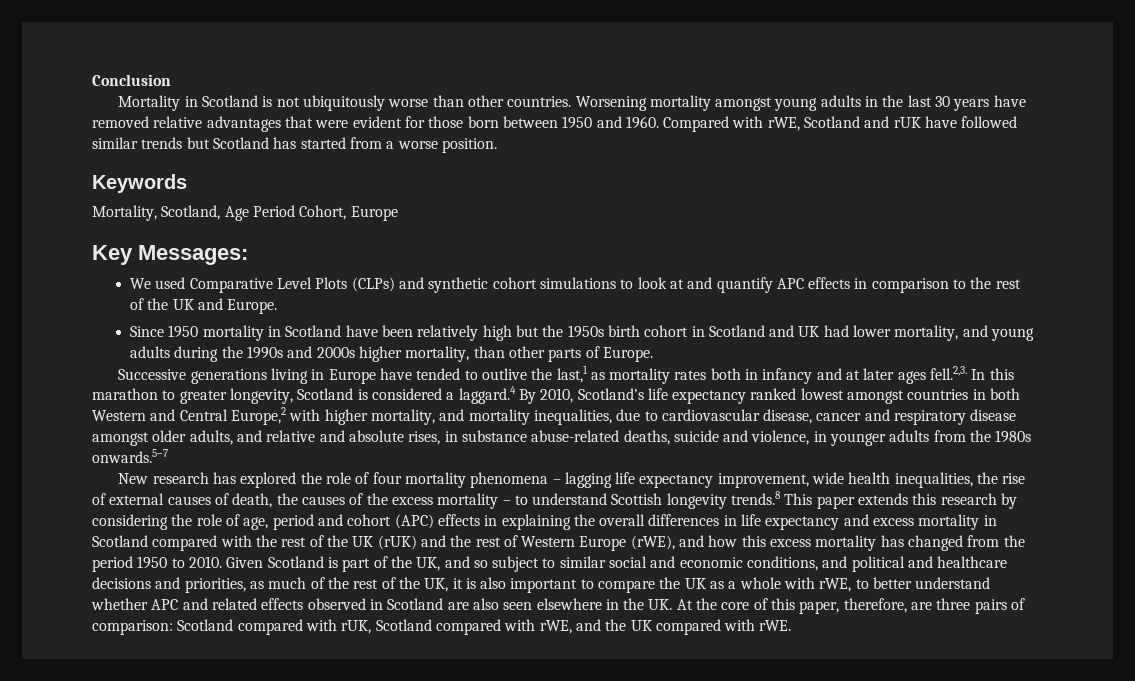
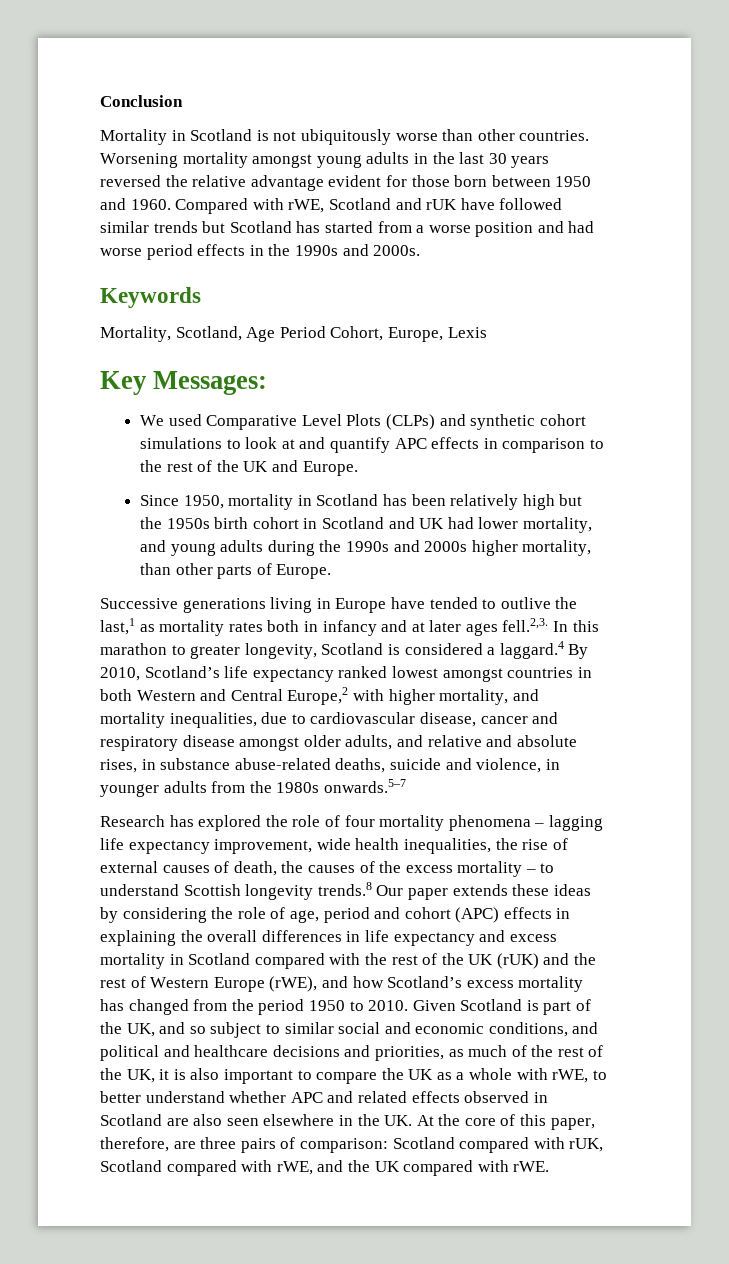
- Worsening mortality amongst young adults in the last 30 years have removed relative advantages that were evident for those born between 1950 and 1960.
+ Worsening mortality amongst young adults in the last 30 years reversed the relative advantage evident for those born between 1950 and 1960.
- Compared with rWE, Scotland and rUK have followed similar trends but Scotland has started from a worse position.
+ Compared with rWE, Scotland and rUK have followed similar trends but Scotland has started from a worse position and had worse period effects in the 1990s and 2000s.
- Mortality, Scotland, Age Period Cohort, Europe
+ Mortality, Scotland, Age Period Cohort, Europe, Lexis
- Since 1950 mortality in Scotland have been relatively high but the 1950s birth cohort in Scotland and UK had lower mortality, and young adults during the 1990s and 2000s higher mortality, than other parts of Europe.
+ Since 1950, mortality in Scotland has been relatively high but the 1950s birth cohort in Scotland and UK had lower mortality, and young adults during the 1990s and 2000s higher mortality, than other parts of Europe.
- New research has explored the role of four mortality phenomena – lagging life expectancy improvement, wide health inequalities, the rise of external causes of death, the causes of the excess mortality – to understand Scottish longevity trends.8 This paper extends this research by considering the role of age, period and cohort (APC) effects in explaining the overall differences in life expectancy and excess mortality in Scotland compared with the rest of the UK (rUK) and the rest of Western Europe (rWE), and how this excess mortality has changed from the period 1950 to 2010.
+ Research has explored the role of four mortality phenomena – lagging life expectancy improvement, wide health inequalities, the rise of external causes of death, the causes of the excess mortality – to understand Scottish longevity trends.8 Our paper extends these ideas by considering the role of age, period and cohort (APC) effects in explaining the overall differences in life expectancy and excess mortality in Scotland compared with the rest of the UK (rUK) and the rest of Western Europe (rWE), and how Scotland’s excess mortality has changed from the period 1950 to 2010.

